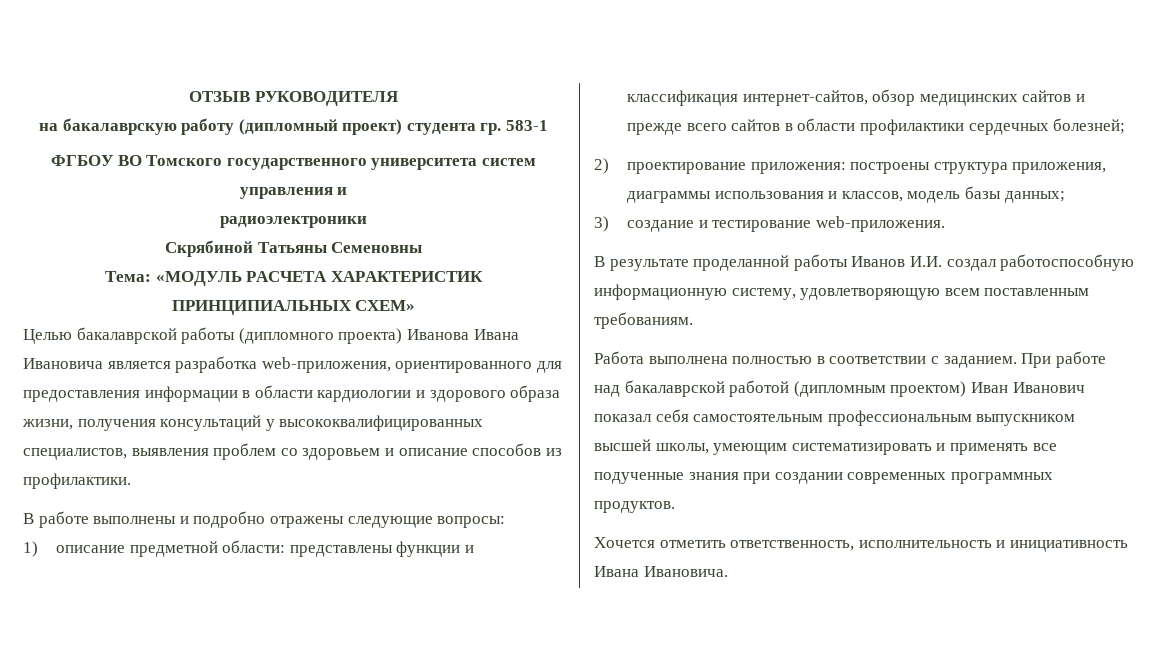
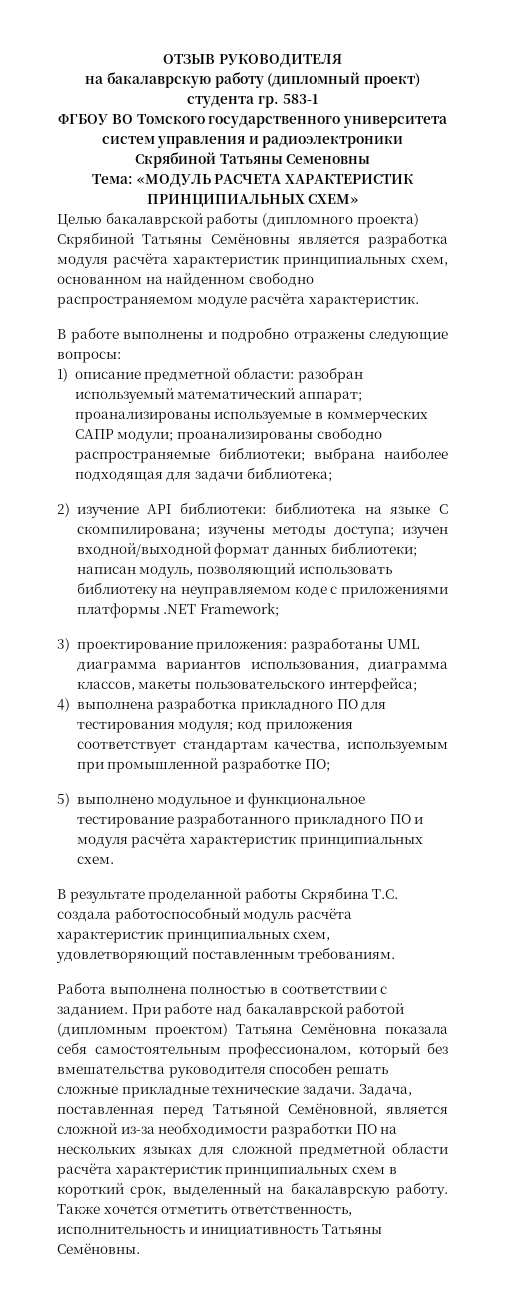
- ФГБОУ ВО Томского государственного университета систем управления и
- радиоэлектроники
+ ФГБОУ ВО Томского государственного университета систем управления и радиоэлектроники
- Целью бакалаврской работы (дипломного проекта) Иванова Ивана Ивановича является разработка web-приложения, ориентированного для предоставления информации в области кардиологии и здорового образа жизни, получения консультаций у высококвалифицированных специалистов, выявления проблем со здоровьем и описание способов из профилактики.
+ Целью бакалаврской работы (дипломного проекта) Скрябиной Татьяны Семёновны является разработка модуля расчёта характеристик принципиальных схем, основанном на найденном свободно распространяемом модуле расчёта характеристик.
- 1) описание предметной области: представлены функции и классификация интернет-сайтов, обзор медицинских сайтов и прежде всего сайтов в области профилактики сердечных болезней;
- 2) проектирование приложения: построены структура приложения, диаграммы использования и классов, модель базы данных;
- 3) создание и тестирование web-приложения.
- В результате проделанной работы Иванов И.И. создал работоспособную информационную систему, удовлетворяющую всем поставленным требованиям.
+ 1) описание предметной области: разобран используемый математический аппарат; проанализированы используемые в коммерческих САПР модули; проанализированы свободно распространяемые библиотеки; выбрана наиболее подходящая для задачи библиотека;
+ 2) изучение API библиотеки: библиотека на языке C скомпилирована; изучены методы доступа; изучен входной/выходной формат данных библиотеки; написан модуль, позволяющий использовать библиотеку на неуправляемом коде с приложениями платформы .NET Framework;
+ 3) проектирование приложения: разработаны UML диаграмма вариантов использования, диаграмма классов, макеты пользовательского интерфейса;
+ 4) выполнена разработка прикладного ПО для тестирования модуля; код приложения соответствует стандартам качества, используемым при промышленной разработке ПО;
+ 5) выполнено модульное и функциональное тестирование разработанного прикладного ПО и модуля расчёта характеристик принципиальных схем.
+ В результате проделанной работы Скрябина Т.С. создала работоспособный модуль расчёта характеристик принципиальных схем, удовлетворяющий поставленным требованиям.
- При работе над бакалаврской работой (дипломным проектом) Иван Иванович показал себя самостоятельным профессиональным выпускником высшей школы, умеющим систематизировать и применять все подученные знания при создании современных программных продуктов.
- Хочется отметить ответственность, исполнительность и инициативность Ивана Ивановича.
+ При работе над бакалаврской работой (дипломным проектом) Татьяна Семёновна показала себя самостоятельным профессионалом, который без вмешательства руководителя способен решать сложные прикладные технические задачи. Задача, поставленная перед Татьяной Семёновной, является сложной из-за необходимости разработки ПО на нескольких языках для сложной предметной области расчёта характеристик принципиальных схем в короткий срок, выделенный на бакалаврскую работу. Также хочется отметить ответственность, исполнительность и инициативность Татьяны Семёновны.

